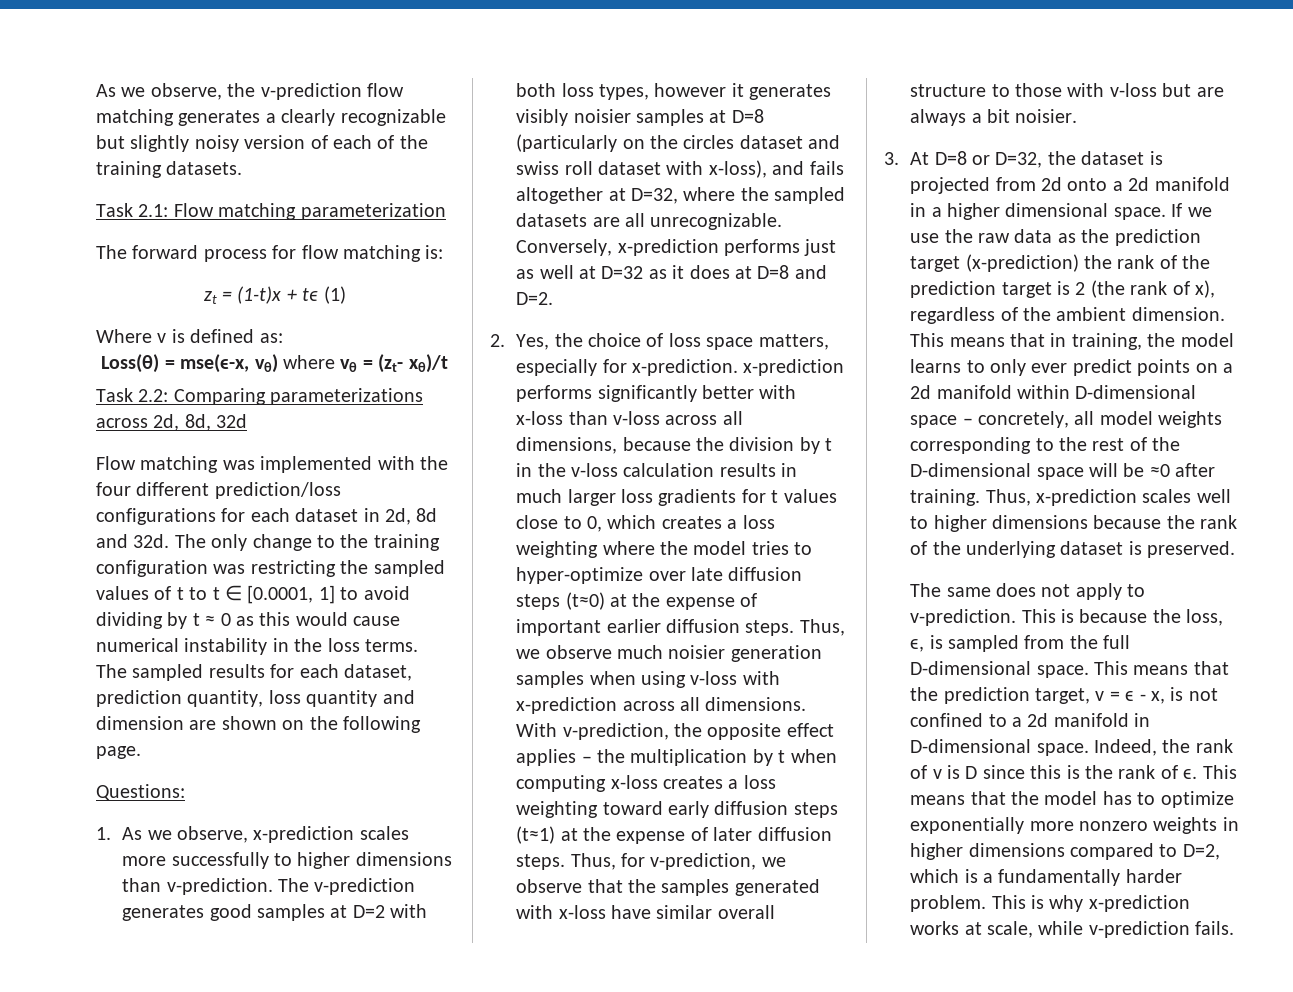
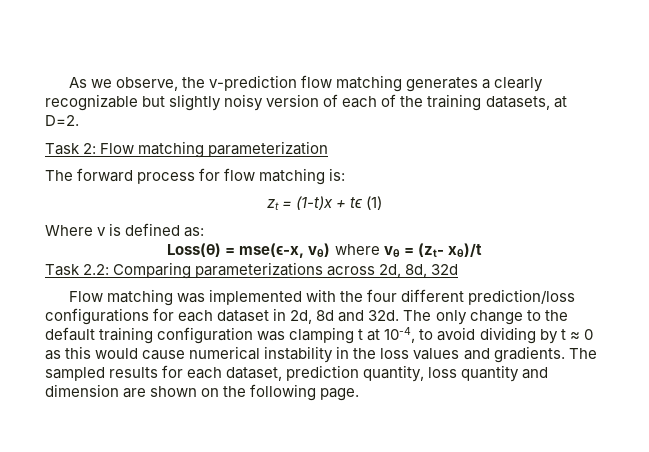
- As we observe, the v-prediction flow matching generates a clearly recognizable but slightly noisy version of each of the training datasets.
- Task 2.1: Flow matching parameterization
+ As we observe, the v-prediction flow matching generates a clearly recognizable but slightly noisy version of each of the training datasets, at D=2.
+ Task 2: Flow matching parameterization
- The only change to the training configuration was restricting the sampled values of t to t ∈ [0.0001, 1] to avoid dividing by t ≈ 0 as this would cause numerical instability in the loss terms.
+ The only change to the default training configuration was clamping t at 10-4, to avoid dividing by t ≈ 0 as this would cause numerical instability in the loss values and gradients.
- Questions:
- 1. As we observe, x-prediction scales more successfully to higher dimensions than v-prediction. The v-prediction generates good samples at D=2 with both loss types, however it generates visibly noisier samples at D=8 (particularly on the circles dataset and swiss roll dataset with x-loss), and fails altogether at D=32, where the sampled datasets are all unrecognizable. Conversely, x-prediction performs just as well at D=32 as it does at D=8 and D=2.
- 2. Yes, the choice of loss space matters, especially for x-prediction. x-prediction performs significantly better with x-loss than v-loss across all dimensions, because the division by t in the v-loss calculation results in much larger loss gradients for t values close to 0, which creates a loss weighting where the model tries to hyper-optimize over late diffusion steps (t≈0) at the expense of important earlier diffusion steps. Thus, we observe much noisier generation samples when using v-loss with x-prediction across all dimensions. With v-prediction, the opposite effect applies – the multiplication by t when computing x-loss creates a loss weighting toward early diffusion steps (t≈1) at the expense of later diffusion steps. Thus, for v-prediction, we observe that the samples generated with x-loss have similar overall structure to those with v-loss but are always a bit noisier.
- 3. At D=8 or D=32, the dataset is projected from 2d onto a 2d manifold in a higher dimensional space. If we use the raw data as the prediction target (x-prediction) the rank of the prediction target is 2 (the rank of x), regardless of the ambient dimension. This means that in training, the model learns to only ever predict points on a 2d manifold within D-dimensional space – concretely, all model weights corresponding to the rest of the D-dimensional space will be ≈0 after training. Thus, x-prediction scales well to higher dimensions because the rank of the underlying dataset is preserved.
- The same does not apply to v-prediction. This is because the loss, ϵ, is sampled from the full D-dimensional space. This means that the prediction target, v = ϵ - x, is not confined to a 2d manifold in D-dimensional space. Indeed, the rank of v is D since this is the rank of ϵ. This means that the model has to optimize exponentially more nonzero weights in higher dimensions compared to D=2, which is a fundamentally harder problem. This is why x-prediction works at scale, while v-prediction fails.

